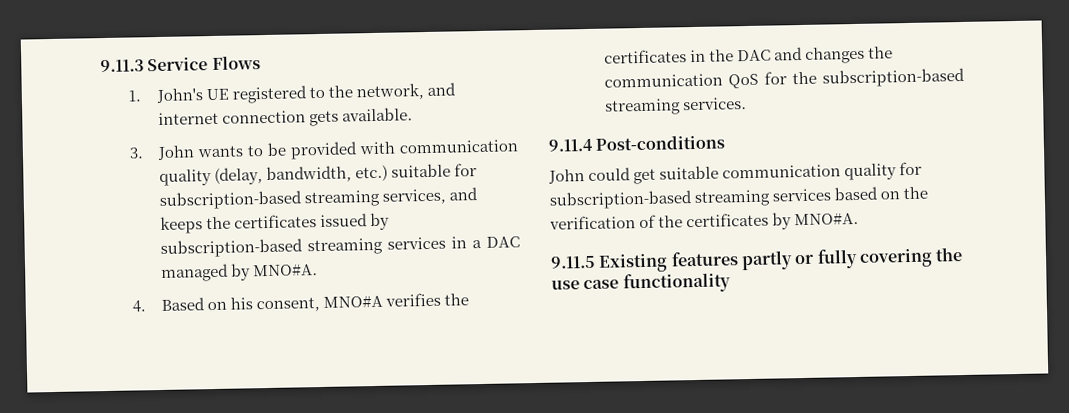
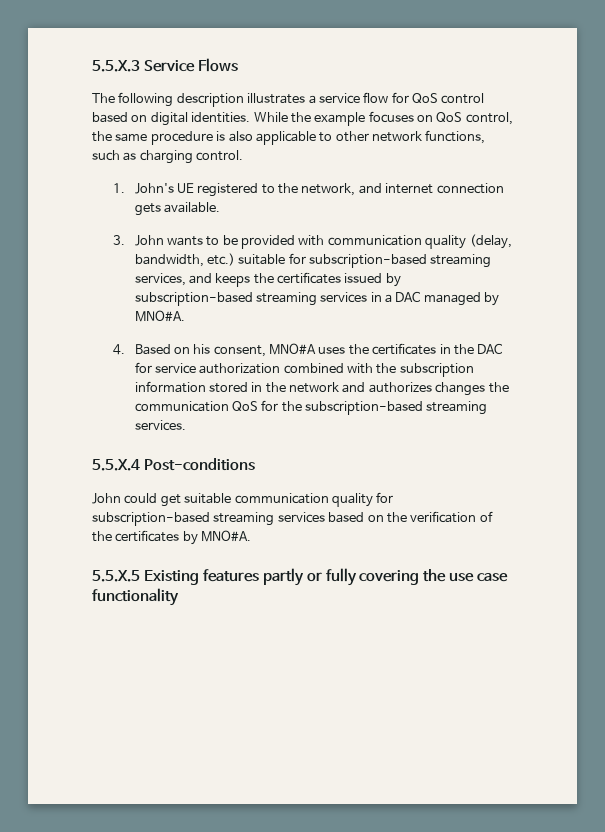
- 9.11.3 Service Flows
+ 5.5.X.3 Service Flows
+ The following description illustrates a service flow for QoS control based on digital identities. While the example focuses on QoS control, the same procedure is also applicable to other network functions, such as charging control.
- 4. Based on his consent, MNO#A verifies the certificates in the DAC and changes the communication QoS for the subscription-based streaming services.
+ 4. Based on his consent, MNO#A uses the certificates in the DAC for service authorization combined with the subscription information stored in the network and authorizes changes the communication QoS for the subscription-based streaming services.
- 9.11.4 Post-conditions
+ 5.5.X.4 Post-conditions
- 9.11.5 Existing features partly or fully covering the use case functionality
+ 5.5.X.5 Existing features partly or fully covering the use case functionality

